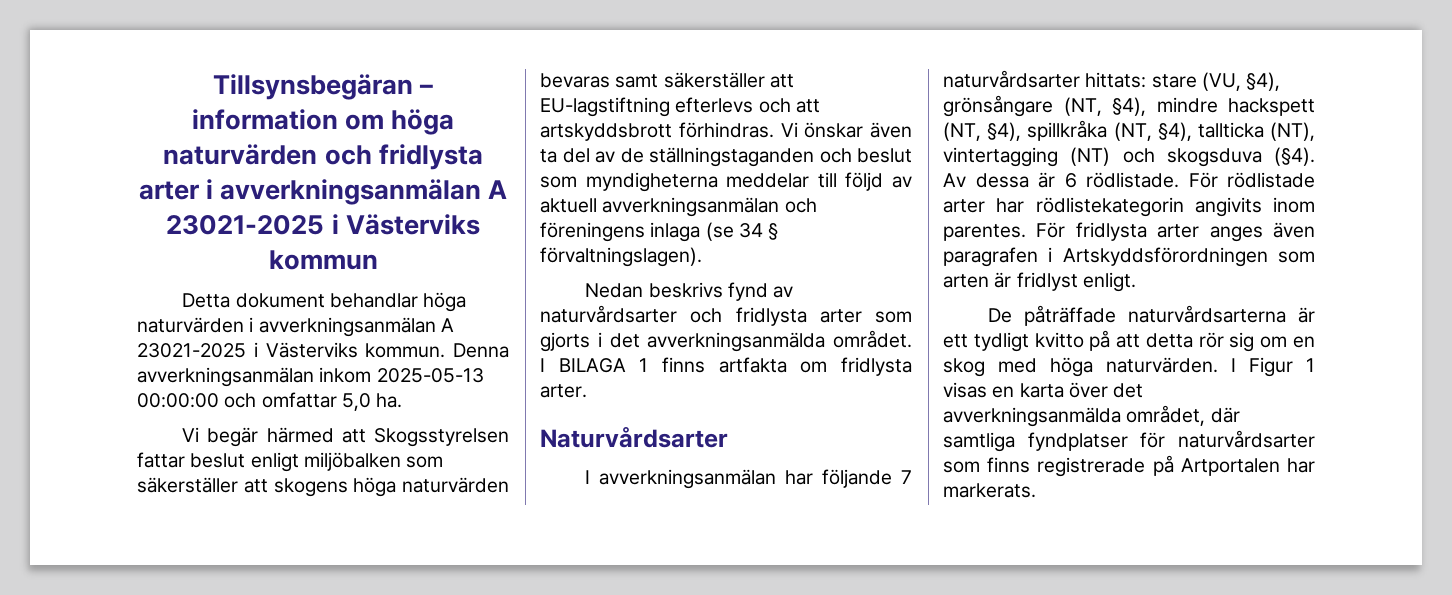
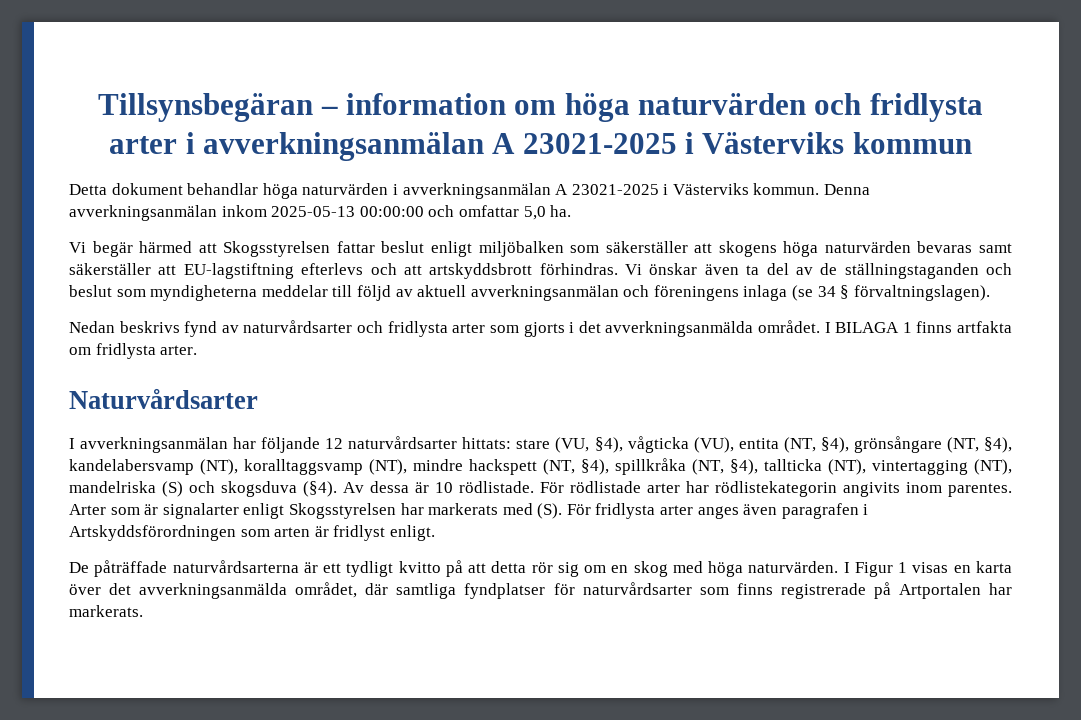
- I avverkningsanmälan har följande 7 naturvårdsarter hittats: stare (VU, §4), grönsångare (NT, §4), mindre hackspett (NT, §4), spillkråka (NT, §4), tallticka (NT), vintertagging (NT) och skogsduva (§4).
+ I avverkningsanmälan har följande 12 naturvårdsarter hittats: stare (VU, §4), vågticka (VU), entita (NT, §4), grönsångare (NT, §4), kandelabersvamp (NT), koralltaggsvamp (NT), mindre hackspett (NT, §4), spillkråka (NT, §4), tallticka (NT), vintertagging (NT), mandelriska (S) och skogsduva (§4).
- Av dessa är 6 rödlistade.
+ Av dessa är 10 rödlistade.
- För fridlysta arter anges även paragrafen i Artskyddsförordningen som arten är fridlyst enligt.
+ Arter som är signalarter enligt Skogsstyrelsen har markerats med (S). För fridlysta arter anges även paragrafen i Artskyddsförordningen som arten är fridlyst enligt.

